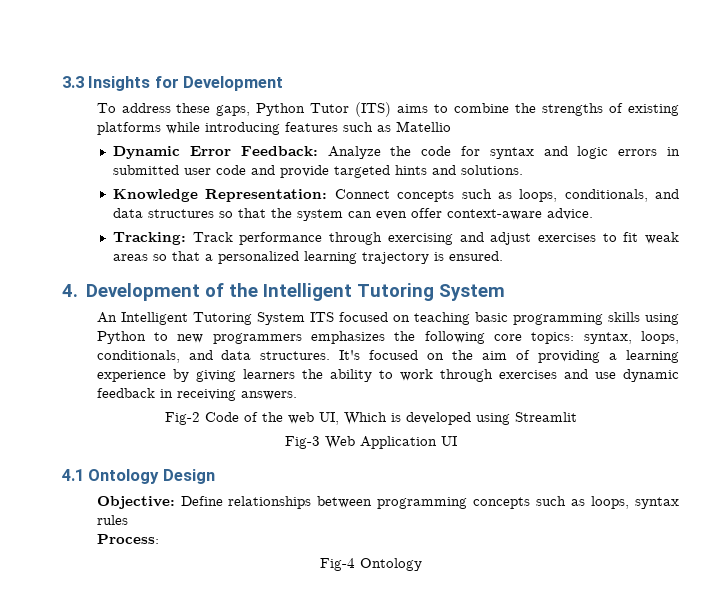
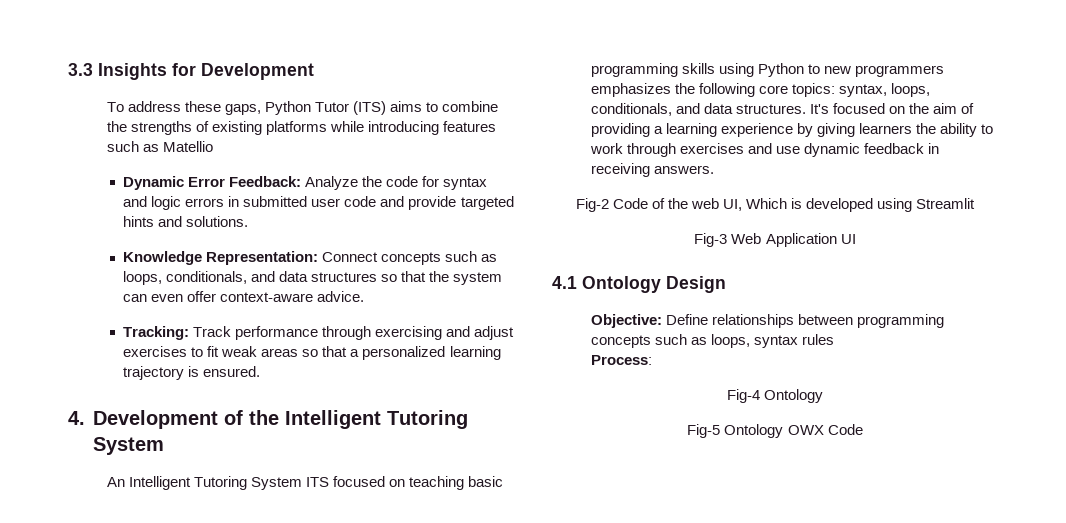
+ Fig-5 Ontology OWX Code

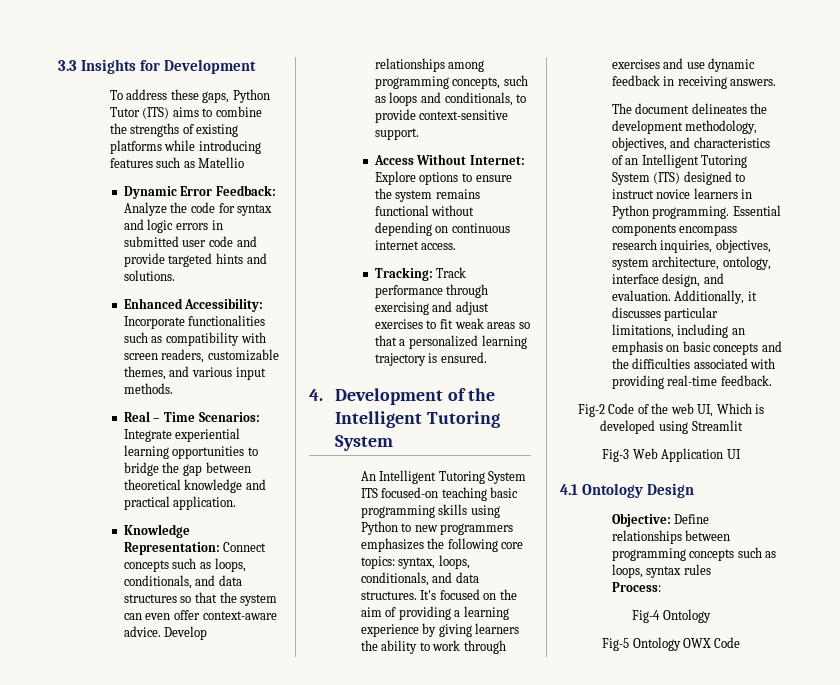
+ Enhanced Accessibility: Incorporate functionalities such as compatibility with screen readers, customizable themes, and various input methods.
+ Real – Time Scenarios: Integrate experiential learning opportunities to bridge the gap between theoretical knowledge and practical application.
+ Develop relationships among programming concepts, such as loops and conditionals, to provide context-sensitive support.
+ Access Without Internet: Explore options to ensure the system remains functional without depending on continuous internet access.
- An Intelligent Tutoring System ITS focused on teaching basic programming skills using Python to new programmers emphasizes the following core topics: syntax, loops, conditionals, and data structures.
+ An Intelligent Tutoring System ITS focused-on teaching basic programming skills using Python to new programmers emphasizes the following core topics: syntax, loops, conditionals, and data structures.
+ The document delineates the development methodology, objectives, and characteristics of an Intelligent Tutoring System (ITS) designed to instruct novice learners in Python programming. Essential components encompass research inquiries, objectives, system architecture, ontology, interface design, and evaluation. Additionally, it discusses particular limitations, including an emphasis on basic concepts and the difficulties associated with providing real-time feedback.

